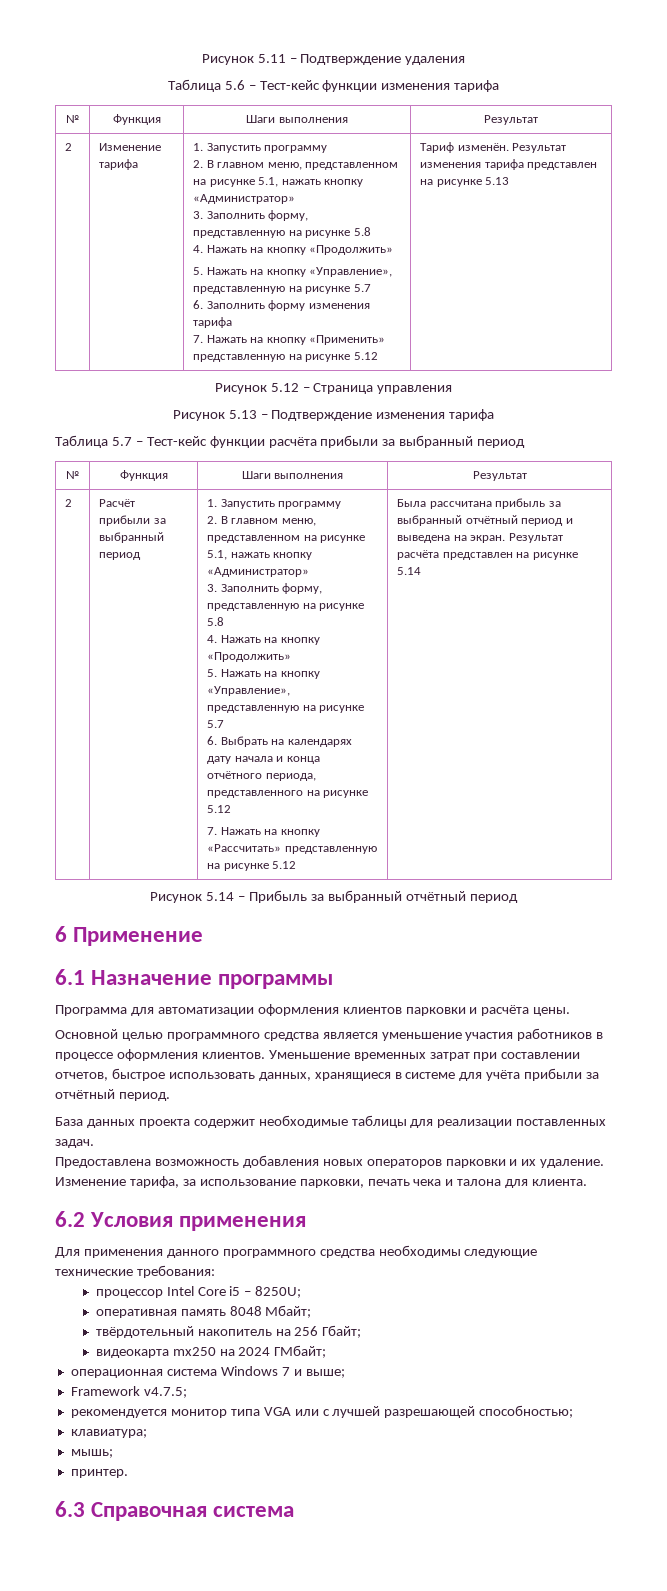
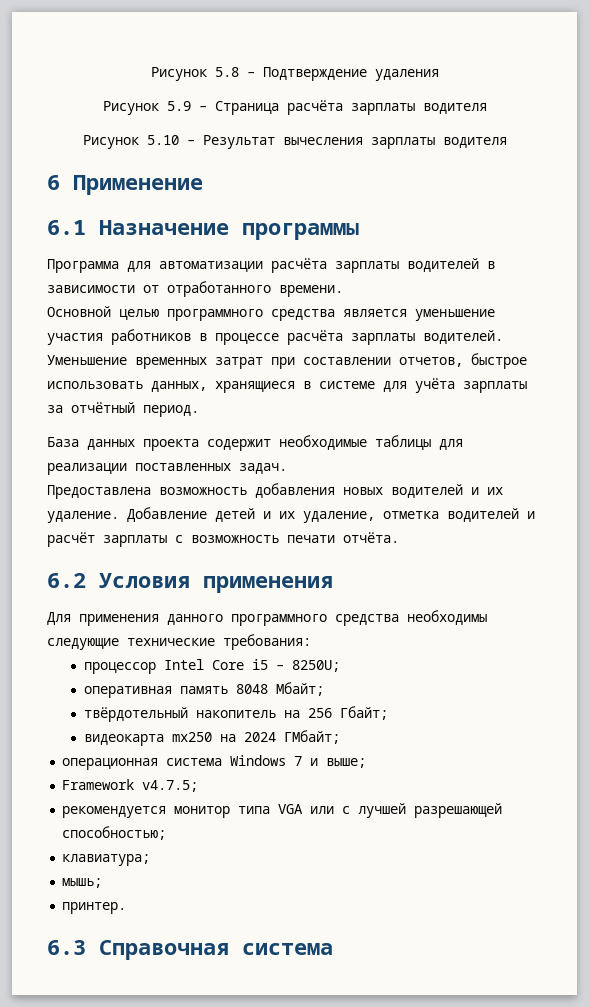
- Рисунок 5.11 – Подтверждение удаления
+ Рисунок 5.8 – Подтверждение удаления
- Таблица 5.6 – Тест-кейс функции изменения тарифа
- № | Функция | Шаги выполнения | Результат
- 2 | Изменение тарифа | 1. Запустить программу
- 2. В главном меню, представленном на рисунке 5.1, нажать кнопку «Администратор»
- 3. Заполнить форму, представленную на рисунке 5.8
- 4. Нажать на кнопку «Продолжить»
- 5. Нажать на кнопку «Управление», представленную на рисунке 5.7
- 6. Заполнить форму изменения тарифа
- 7. Нажать на кнопку «Применить» представленную на рисунке 5.12 | Тариф изменён. Результат изменения тарифа представлен на рисунке 5.13
- Рисунок 5.12 – Страница управления
- Рисунок 5.13 – Подтверждение изменения тарифа
- Таблица 5.7 – Тест-кейс функции расчёта прибыли за выбранный период
- № | Функция | Шаги выполнения | Результат
- 2 | Расчёт прибыли за выбранный период | 1. Запустить программу
- 2. В главном меню, представленном на рисунке 5.1, нажать кнопку «Администратор»
- 3. Заполнить форму, представленную на рисунке 5.8
- 4. Нажать на кнопку «Продолжить»
- 5. Нажать на кнопку «Управление», представленную на рисунке 5.7
- 6. Выбрать на календарях дату начала и конца отчётного периода, представленного на рисунке 5.12
- 7. Нажать на кнопку «Рассчитать» представленную на рисунке 5.12 | Была рассчитана прибыль за выбранный отчётный период и выведена на экран. Результат расчёта представлен на рисунке 5.14
- Рисунок 5.14 – Прибыль за выбранный отчётный период
+ Рисунок 5.9 – Страница расчёта зарплаты водителя
+ Рисунок 5.10 – Результат вычесления зарплаты водителя
- Программа для автоматизации оформления клиентов парковки и расчёта цены.
+ Программа для автоматизации расчёта зарплаты водителей в зависимости от отработанного времени.
- Основной целью программного средства является уменьшение участия работников в процессе оформления клиентов.
+ Основной целью программного средства является уменьшение участия работников в процессе расчёта зарплаты водителей.
- Уменьшение временных затрат при составлении отчетов, быстрое использовать данных, хранящиеся в системе для учёта прибыли за отчётный период.
+ Уменьшение временных затрат при составлении отчетов, быстрое использовать данных, хранящиеся в системе для учёта зарплаты за отчётный период.
- Предоставлена возможность добавления новых операторов парковки и их удаление.
+ Предоставлена возможность добавления новых водителей и их удаление.
- Изменение тарифа, за использование парковки, печать чека и талона для клиента.
+ Добавление детей и их удаление, отметка водителей и расчёт зарплаты с возможность печати отчёта.

